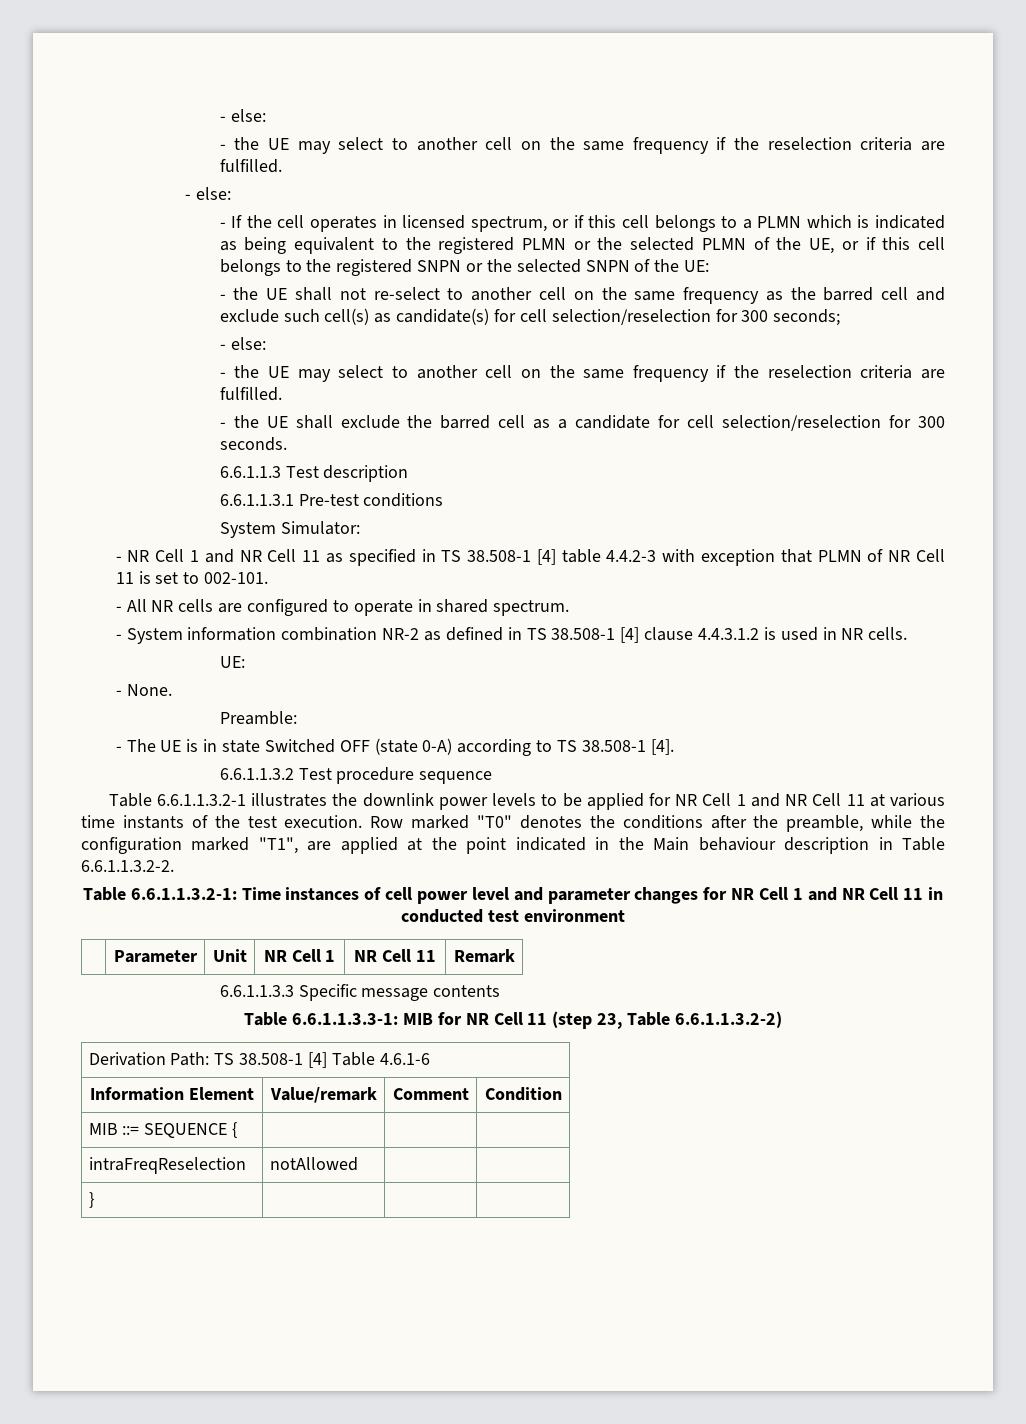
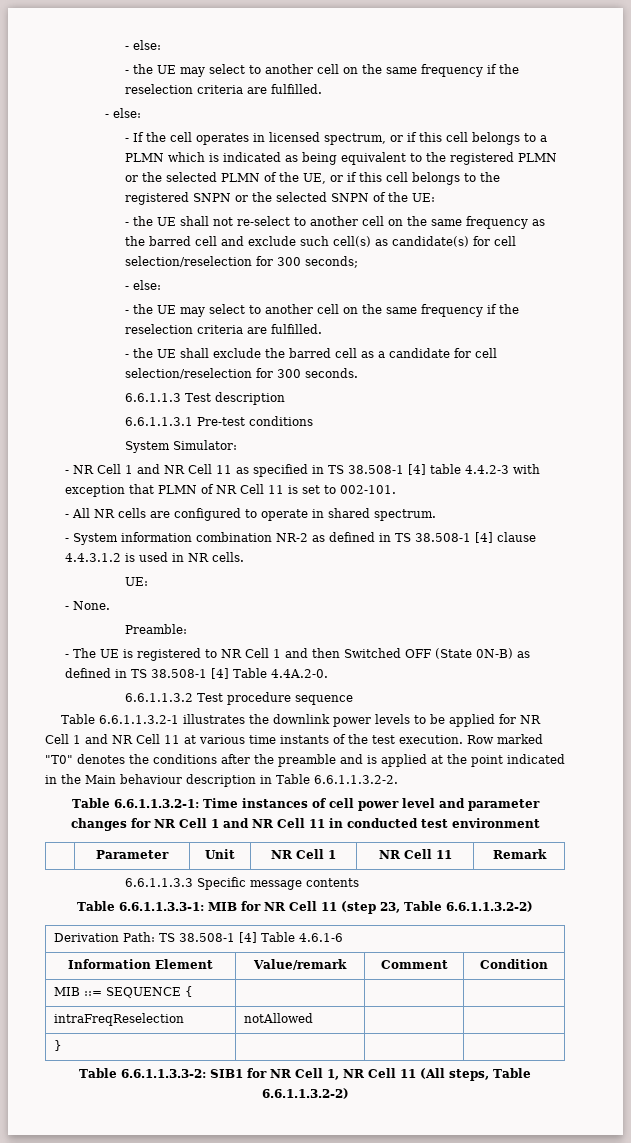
- - The UE is in state Switched OFF (state 0-A) according to TS 38.508-1 [4].
+ - The UE is registered to NR Cell 1 and then Switched OFF (State 0N-B) as defined in TS 38.508-1 [4] Table 4.4A.2-0.
- Row marked "T0" denotes the conditions after the preamble, while the configuration marked "T1", are applied at the point indicated in the Main behaviour description in Table 6.6.1.1.3.2-2.
+ Row marked "T0" denotes the conditions after the preamble and is applied at the point indicated in the Main behaviour description in Table 6.6.1.1.3.2-2.
+ Table 6.6.1.1.3.3-2: SIB1 for NR Cell 1, NR Cell 11 (All steps, Table 6.6.1.1.3.2-2)

